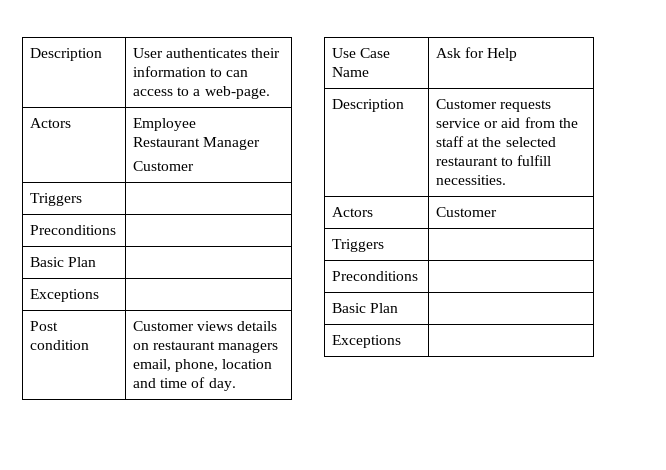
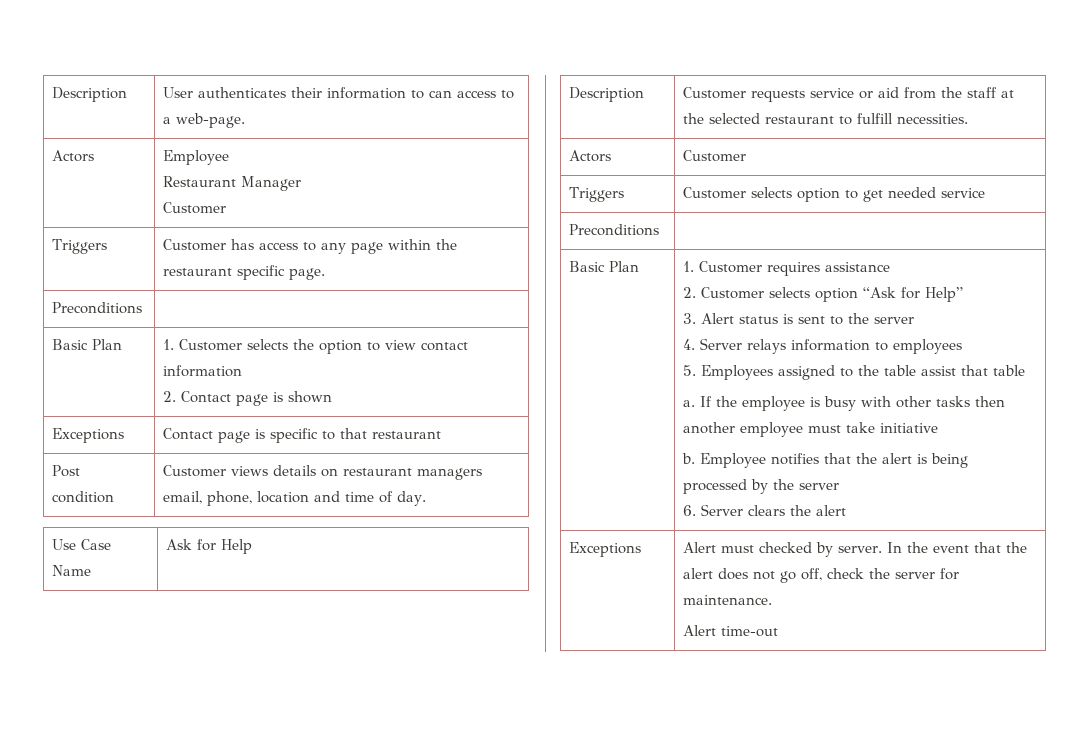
  Actors | Employee
  Restaurant Manager
  Customer
- Triggers |
+ Triggers | Customer has access to any page within the restaurant specific page.
  Preconditions |
- Basic Plan |
- Exceptions |
+ Basic Plan | 1. Customer selects the option to view contact information
+ 2. Contact page is shown
+ Exceptions | Contact page is specific to that restaurant
  Actors | Customer
- Triggers |
+ Triggers | Customer selects option to get needed service
  Preconditions |
- Basic Plan |
- Exceptions |
+ Basic Plan | 1. Customer requires assistance
+ 2. Customer selects option “Ask for Help”
+ 3. Alert status is sent to the server
+ 4. Server relays information to employees
+ 5. Employees assigned to the table assist that table
+ a. If the employee is busy with other tasks then another employee must take initiative
+ b. Employee notifies that the alert is being processed by the server
+ 6. Server clears the alert
+ Exceptions | Alert must checked by server. In the event that the alert does not go off, check the server for maintenance.
+ Alert time-out

